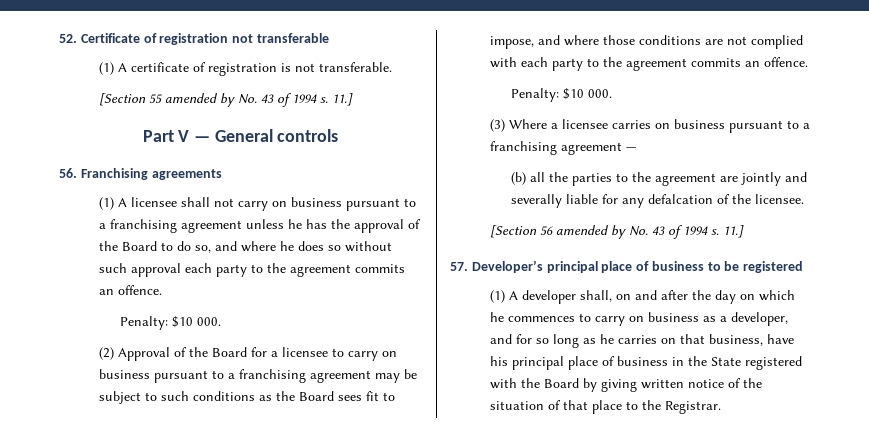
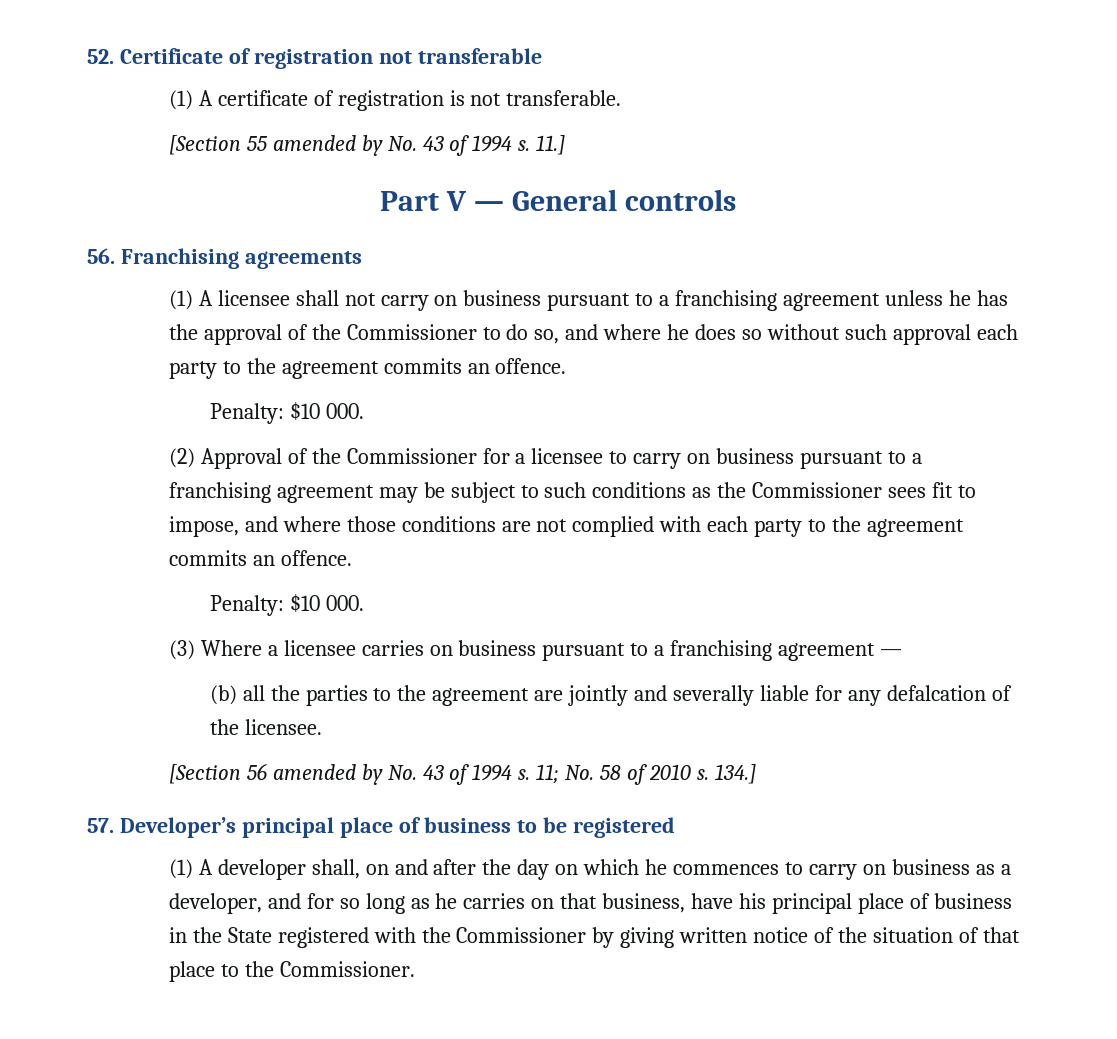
- (1) A licensee shall not carry on business pursuant to a franchising agreement unless he has the approval of the Board to do so, and where he does so without such approval each party to the agreement commits an offence.
+ (1) A licensee shall not carry on business pursuant to a franchising agreement unless he has the approval of the Commissioner to do so, and where he does so without such approval each party to the agreement commits an offence.
- (2) Approval of the Board for a licensee to carry on business pursuant to a franchising agreement may be subject to such conditions as the Board sees fit to impose, and where those conditions are not complied with each party to the agreement commits an offence.
+ (2) Approval of the Commissioner for a licensee to carry on business pursuant to a franchising agreement may be subject to such conditions as the Commissioner sees fit to impose, and where those conditions are not complied with each party to the agreement commits an offence.
- [Section 56 amended by No. 43 of 1994 s. 11.]
+ [Section 56 amended by No. 43 of 1994 s. 11; No. 58 of 2010 s. 134.]
- (1) A developer shall, on and after the day on which he commences to carry on business as a developer, and for so long as he carries on that business, have his principal place of business in the State registered with the Board by giving written notice of the situation of that place to the Registrar.
+ (1) A developer shall, on and after the day on which he commences to carry on business as a developer, and for so long as he carries on that business, have his principal place of business in the State registered with the Commissioner by giving written notice of the situation of that place to the Commissioner.

